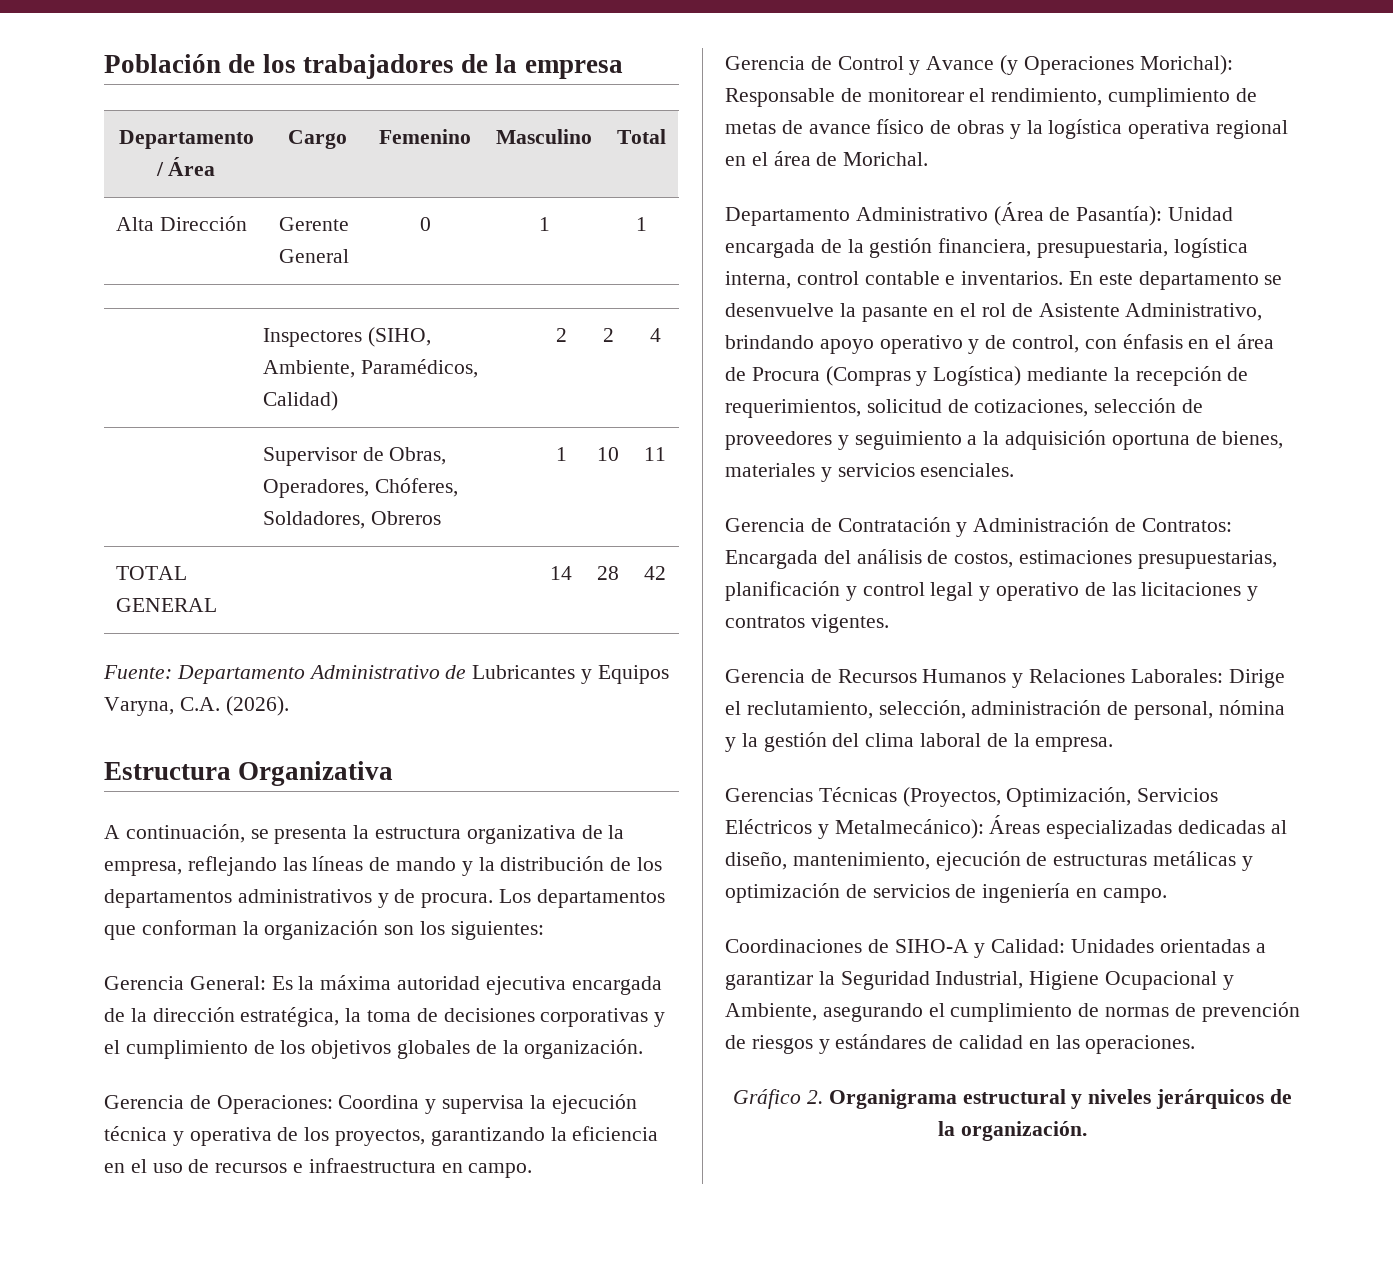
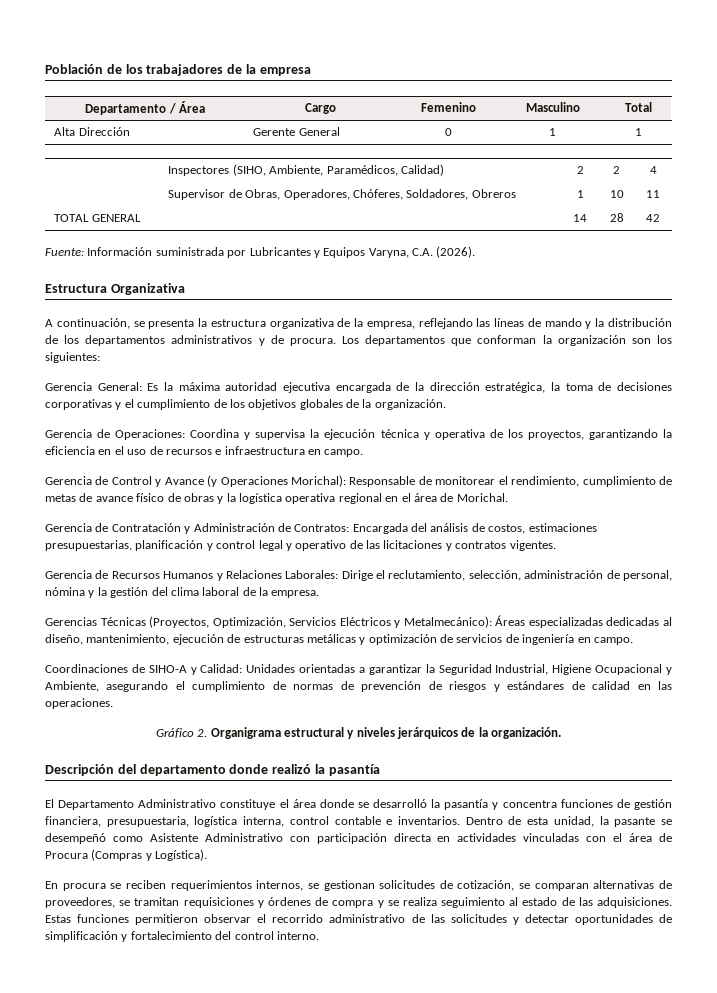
- Fuente: Departamento Administrativo de Lubricantes y Equipos Varyna, C.A. (2026).
+ Fuente: Información suministrada por Lubricantes y Equipos Varyna, C.A. (2026).
- Departamento Administrativo (Área de Pasantía): Unidad encargada de la gestión financiera, presupuestaria, logística interna, control contable e inventarios. En este departamento se desenvuelve la pasante en el rol de Asistente Administrativo, brindando apoyo operativo y de control, con énfasis en el área de Procura (Compras y Logística) mediante la recepción de requerimientos, solicitud de cotizaciones, selección de proveedores y seguimiento a la adquisición oportuna de bienes, materiales y servicios esenciales.
+ Descripción del departamento donde realizó la pasantía
+ El Departamento Administrativo constituye el área donde se desarrolló la pasantía y concentra funciones de gestión financiera, presupuestaria, logística interna, control contable e inventarios. Dentro de esta unidad, la pasante se desempeñó como Asistente Administrativo con participación directa en actividades vinculadas con el área de Procura (Compras y Logística).
+ En procura se reciben requerimientos internos, se gestionan solicitudes de cotización, se comparan alternativas de proveedores, se tramitan requisiciones y órdenes de compra y se realiza seguimiento al estado de las adquisiciones. Estas funciones permitieron observar el recorrido administrativo de las solicitudes y detectar oportunidades de simplificación y fortalecimiento del control interno.

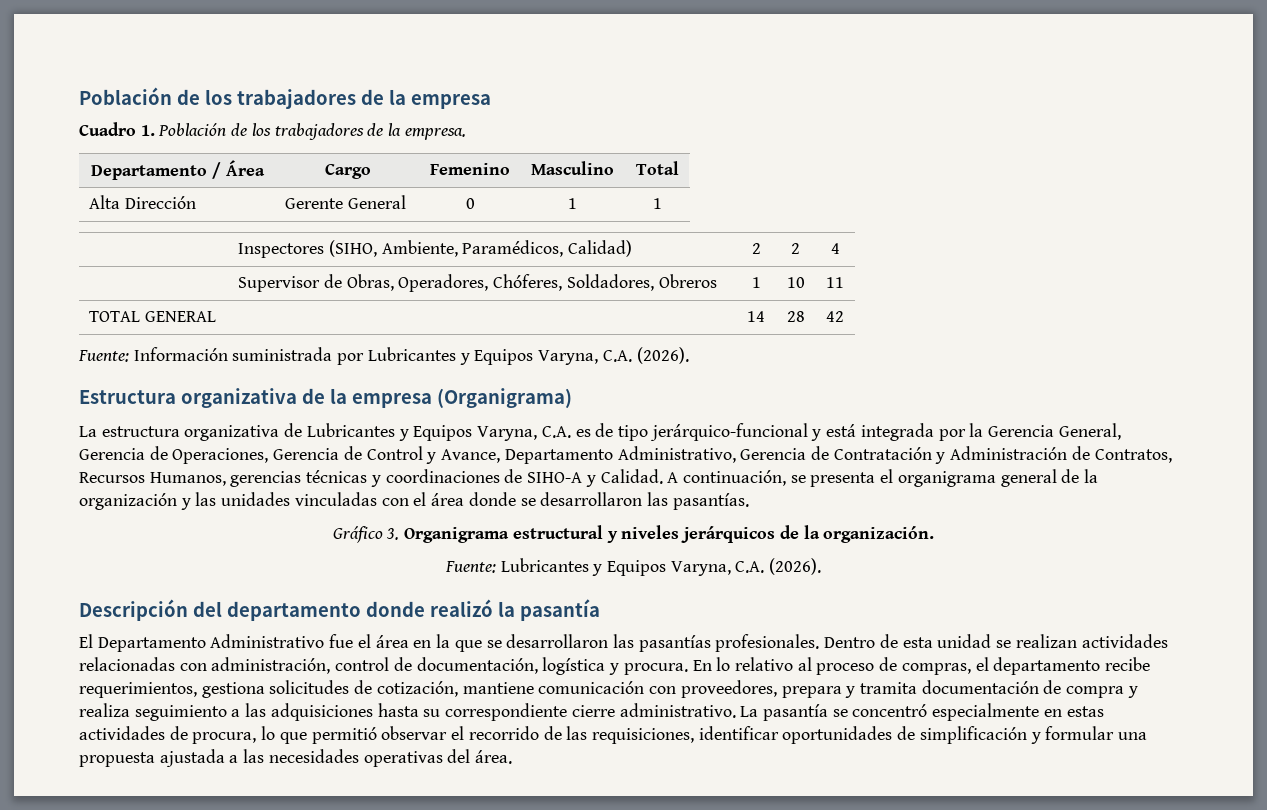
+ Cuadro 1. Población de los trabajadores de la empresa.
- Estructura Organizativa
- A continuación, se presenta la estructura organizativa de la empresa, reflejando las líneas de mando y la distribución de los departamentos administrativos y de procura. Los departamentos que conforman la organización son los siguientes:
- Gerencia General: Es la máxima autoridad ejecutiva encargada de la dirección estratégica, la toma de decisiones corporativas y el cumplimiento de los objetivos globales de la organización.
- Gerencia de Operaciones: Coordina y supervisa la ejecución técnica y operativa de los proyectos, garantizando la eficiencia en el uso de recursos e infraestructura en campo.
- Gerencia de Control y Avance (y Operaciones Morichal): Responsable de monitorear el rendimiento, cumplimiento de metas de avance físico de obras y la logística operativa regional en el área de Morichal.
- Gerencia de Contratación y Administración de Contratos: Encargada del análisis de costos, estimaciones presupuestarias, planificación y control legal y operativo de las licitaciones y contratos vigentes.
- Gerencia de Recursos Humanos y Relaciones Laborales: Dirige el reclutamiento, selección, administración de personal, nómina y la gestión del clima laboral de la empresa.
- Gerencias Técnicas (Proyectos, Optimización, Servicios Eléctricos y Metalmecánico): Áreas especializadas dedicadas al diseño, mantenimiento, ejecución de estructuras metálicas y optimización de servicios de ingeniería en campo.
- Coordinaciones de SIHO-A y Calidad: Unidades orientadas a garantizar la Seguridad Industrial, Higiene Ocupacional y Ambiente, asegurando el cumplimiento de normas de prevención de riesgos y estándares de calidad en las operaciones.
+ Estructura organizativa de la empresa (Organigrama)
+ La estructura organizativa de Lubricantes y Equipos Varyna, C.A. es de tipo jerárquico-funcional y está integrada por la Gerencia General, Gerencia de Operaciones, Gerencia de Control y Avance, Departamento Administrativo, Gerencia de Contratación y Administración de Contratos, Recursos Humanos, gerencias técnicas y coordinaciones de SIHO-A y Calidad. A continuación, se presenta el organigrama general de la organización y las unidades vinculadas con el área donde se desarrollaron las pasantías.
- Gráfico 2. Organigrama estructural y niveles jerárquicos de la organización.
+ Gráfico 3. Organigrama estructural y niveles jerárquicos de la organización.
+ Fuente: Lubricantes y Equipos Varyna, C.A. (2026).
- El Departamento Administrativo constituye el área donde se desarrolló la pasantía y concentra funciones de gestión financiera, presupuestaria, logística interna, control contable e inventarios. Dentro de esta unidad, la pasante se desempeñó como Asistente Administrativo con participación directa en actividades vinculadas con el área de Procura (Compras y Logística).
- En procura se reciben requerimientos internos, se gestionan solicitudes de cotización, se comparan alternativas de proveedores, se tramitan requisiciones y órdenes de compra y se realiza seguimiento al estado de las adquisiciones. Estas funciones permitieron observar el recorrido administrativo de las solicitudes y detectar oportunidades de simplificación y fortalecimiento del control interno.
+ El Departamento Administrativo fue el área en la que se desarrollaron las pasantías profesionales. Dentro de esta unidad se realizan actividades relacionadas con administración, control de documentación, logística y procura. En lo relativo al proceso de compras, el departamento recibe requerimientos, gestiona solicitudes de cotización, mantiene comunicación con proveedores, prepara y tramita documentación de compra y realiza seguimiento a las adquisiciones hasta su correspondiente cierre administrativo. La pasantía se concentró especialmente en estas actividades de procura, lo que permitió observar el recorrido de las requisiciones, identificar oportunidades de simplificación y formular una propuesta ajustada a las necesidades operativas del área.

